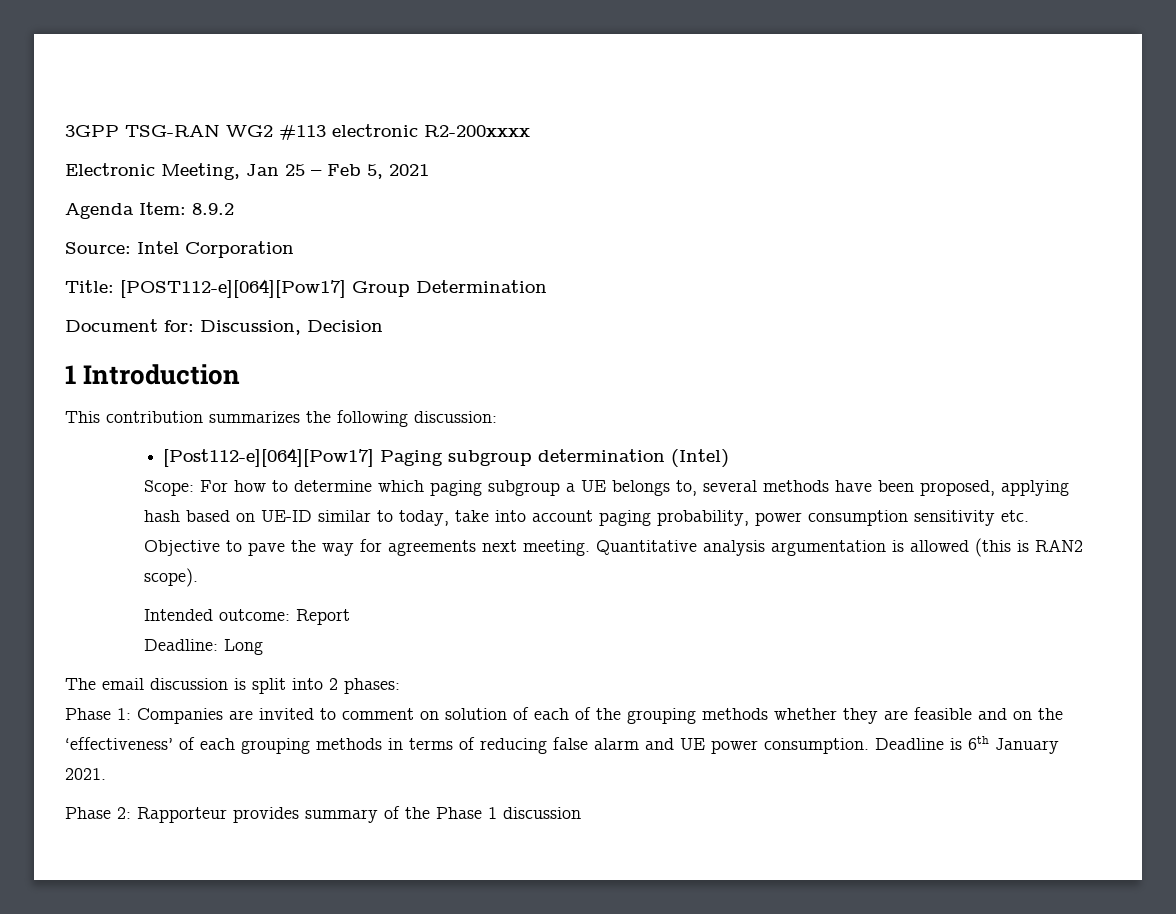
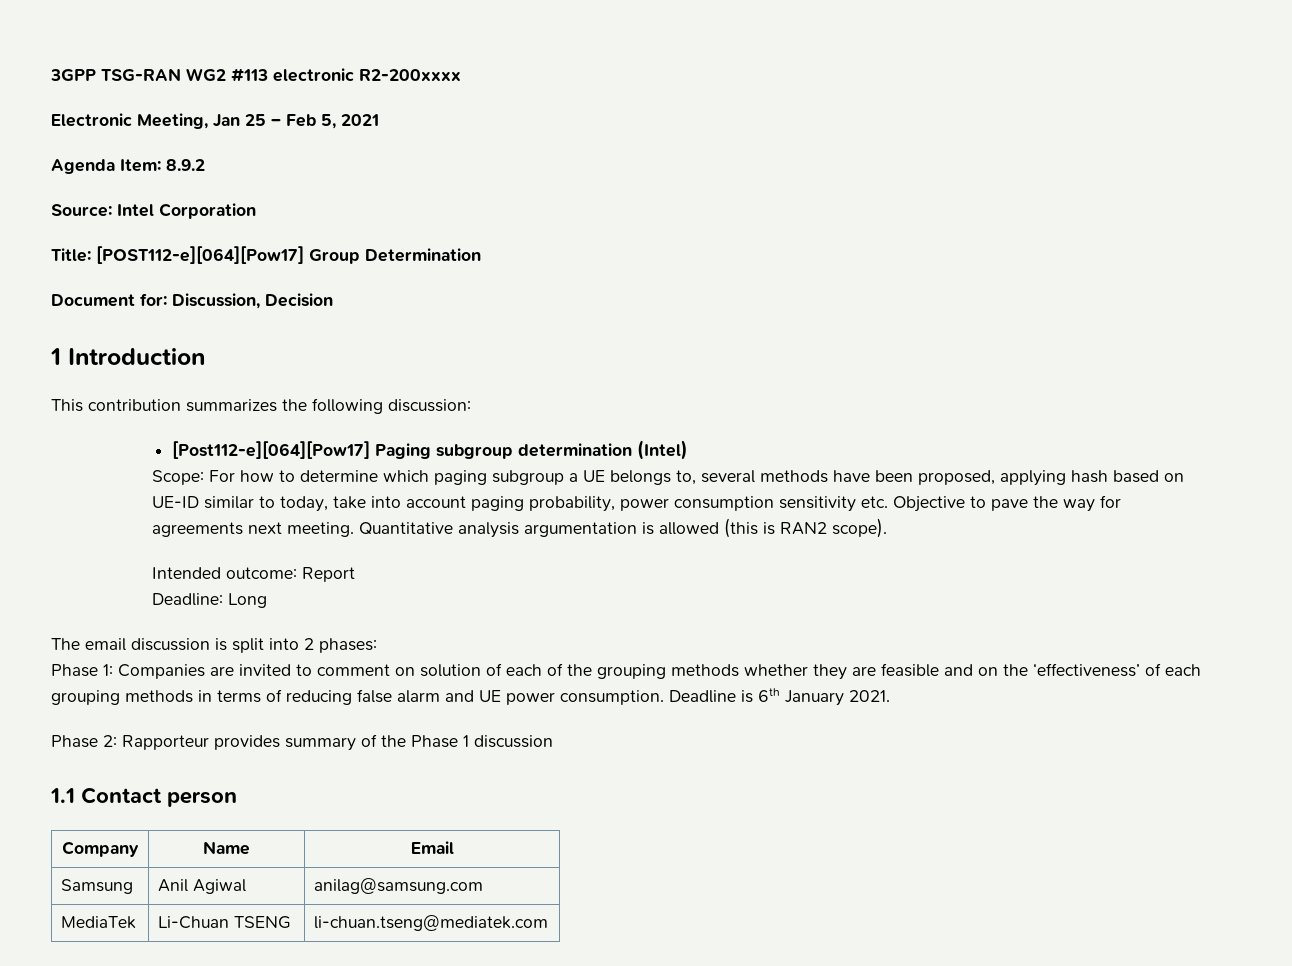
+ 1.1 Contact person
+ Company | Name | Email
+ Samsung | Anil Agiwal | anilag@samsung.com
+ MediaTek | Li-Chuan TSENG | li-chuan.tseng@mediatek.com

